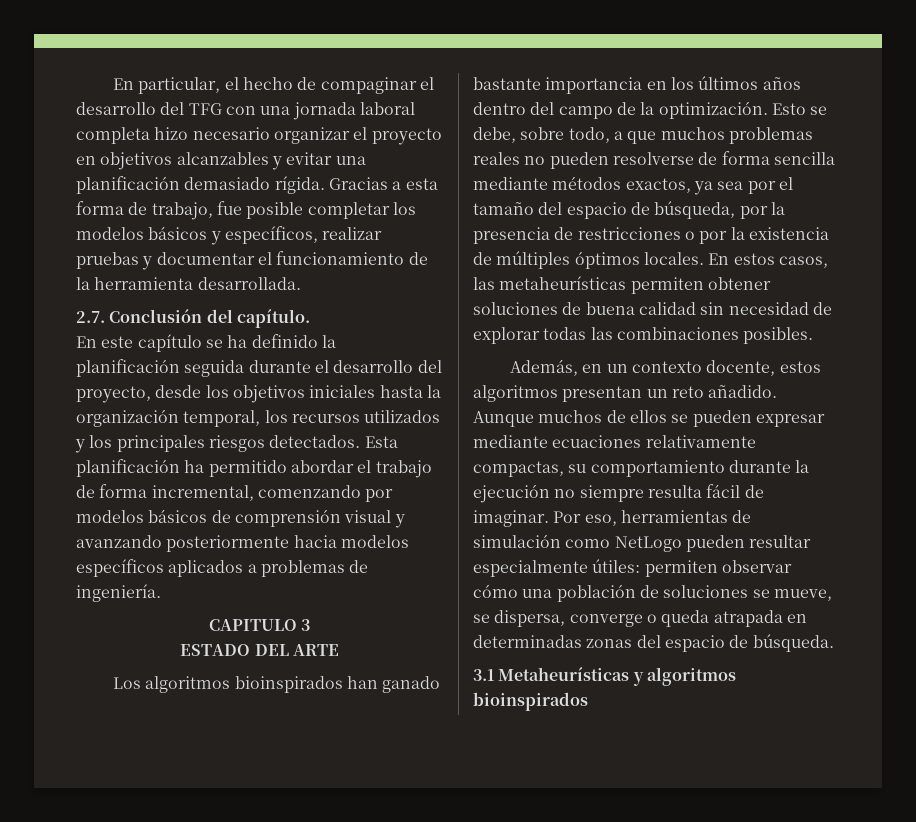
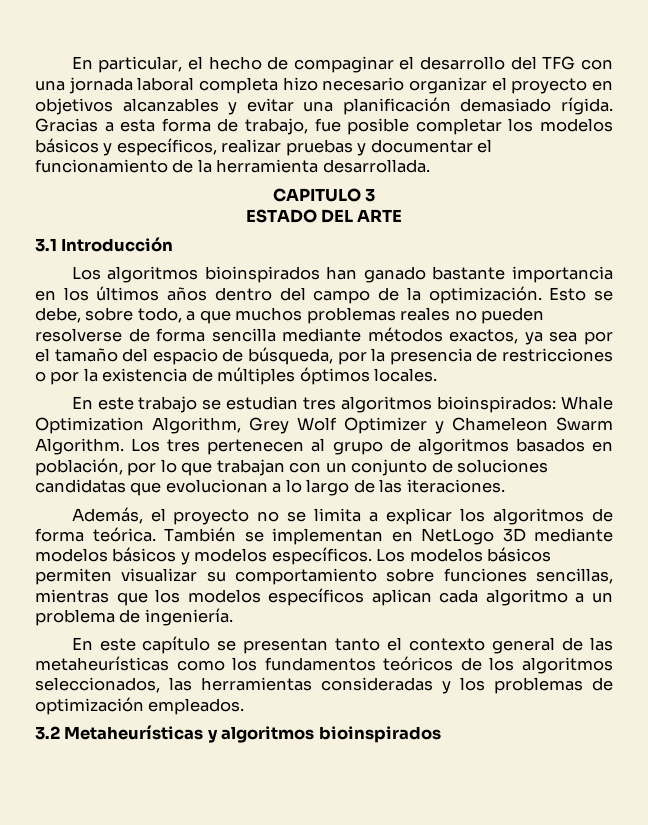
- 2.7. Conclusión del capítulo.
- En este capítulo se ha definido la planificación seguida durante el desarrollo del proyecto, desde los objetivos iniciales hasta la organización temporal, los recursos utilizados y los principales riesgos detectados. Esta planificación ha permitido abordar el trabajo de forma incremental, comenzando por modelos básicos de comprensión visual y avanzando posteriormente hacia modelos específicos aplicados a problemas de ingeniería.
+ 3.1 Introducción
- Esto se debe, sobre todo, a que muchos problemas reales no pueden resolverse de forma sencilla mediante métodos exactos, ya sea por el tamaño del espacio de búsqueda, por la presencia de restricciones o por la existencia de múltiples óptimos locales. En estos casos, las metaheurísticas permiten obtener soluciones de buena calidad sin necesidad de explorar todas las combinaciones posibles.
- Además, en un contexto docente, estos algoritmos presentan un reto añadido. Aunque muchos de ellos se pueden expresar mediante ecuaciones relativamente compactas, su comportamiento durante la ejecución no siempre resulta fácil de imaginar. Por eso, herramientas de simulación como NetLogo pueden resultar especialmente útiles: permiten observar cómo una población de soluciones se mueve, se dispersa, converge o queda atrapada en determinadas zonas del espacio de búsqueda.
- 3.1 Metaheurísticas y algoritmos bioinspirados
+ Esto se debe, sobre todo, a que muchos problemas reales no pueden resolverse de forma sencilla mediante métodos exactos, ya sea por el tamaño del espacio de búsqueda, por la presencia de restricciones o por la existencia de múltiples óptimos locales.
+ En este trabajo se estudian tres algoritmos bioinspirados: Whale Optimization Algorithm, Grey Wolf Optimizer y Chameleon Swarm Algorithm. Los tres pertenecen al grupo de algoritmos basados en población, por lo que trabajan con un conjunto de soluciones candidatas que evolucionan a lo largo de las iteraciones.
+ Además, el proyecto no se limita a explicar los algoritmos de forma teórica. También se implementan en NetLogo 3D mediante modelos básicos y modelos específicos. Los modelos básicos permiten visualizar su comportamiento sobre funciones sencillas, mientras que los modelos específicos aplican cada algoritmo a un problema de ingeniería.
+ En este capítulo se presentan tanto el contexto general de las metaheurísticas como los fundamentos teóricos de los algoritmos seleccionados, las herramientas consideradas y los problemas de optimización empleados.
+ 3.2 Metaheurísticas y algoritmos bioinspirados

